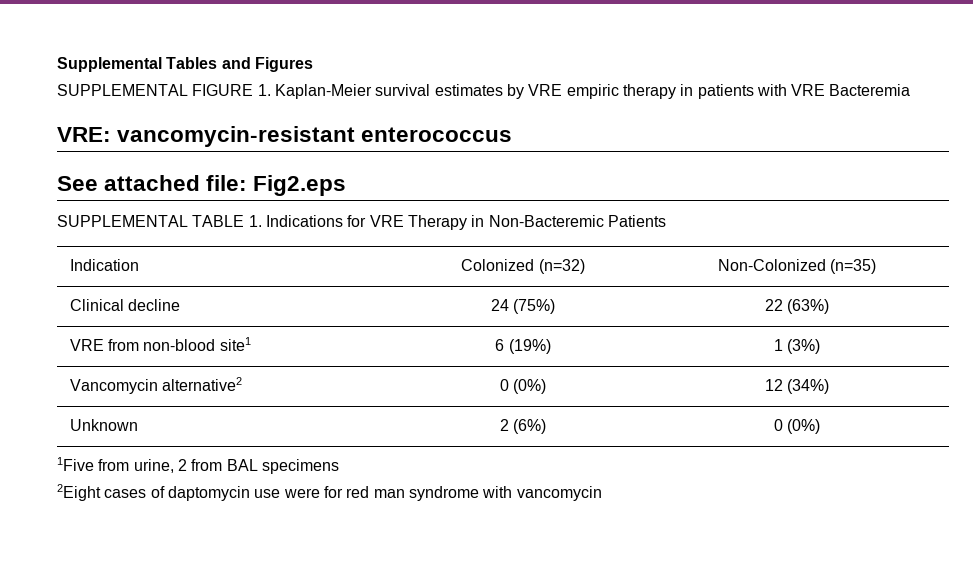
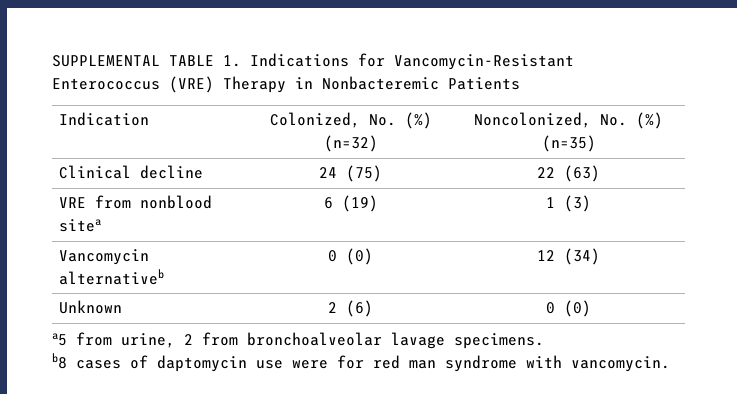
- Supplemental Tables and Figures
- SUPPLEMENTAL FIGURE 1. Kaplan-Meier survival estimates by VRE empiric therapy in patients with VRE Bacteremia
- VRE: vancomycin-resistant enterococcus
- See attached file: Fig2.eps
- SUPPLEMENTAL TABLE 1. Indications for VRE Therapy in Non-Bacteremic Patients
+ SUPPLEMENTAL TABLE 1. Indications for Vancomycin-Resistant Enterococcus (VRE) Therapy in Nonbacteremic Patients
- Indication | Colonized (n=32) | Non-Colonized (n=35)
+ Indication | Colonized, No. (%) (n=32) | Noncolonized, No. (%) (n=35)
- Clinical decline | 24 (75%) | 22 (63%)
+ Clinical decline | 24 (75) | 22 (63)
- VRE from non-blood site1 | 6 (19%) | 1 (3%)
+ VRE from nonblood sitea | 6 (19) | 1 (3)
- Vancomycin alternative2 | 0 (0%) | 12 (34%)
+ Vancomycin alternativeb | 0 (0) | 12 (34)
- Unknown | 2 (6%) | 0 (0%)
- 1Five from urine, 2 from BAL specimens
- 2Eight cases of daptomycin use were for red man syndrome with vancomycin
+ Unknown | 2 (6) | 0 (0)
+ a5 from urine, 2 from bronchoalveolar lavage specimens.
+ b8 cases of daptomycin use were for red man syndrome with vancomycin.

